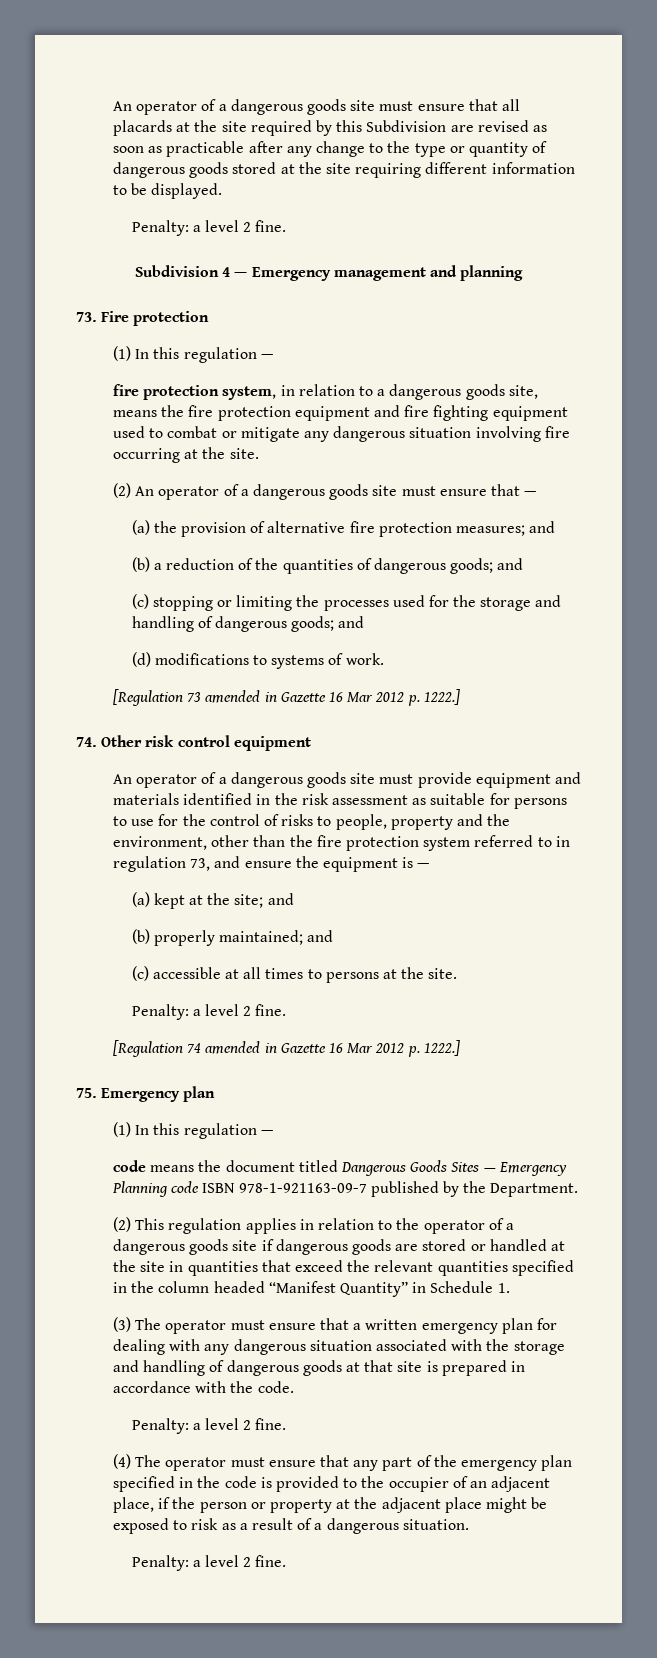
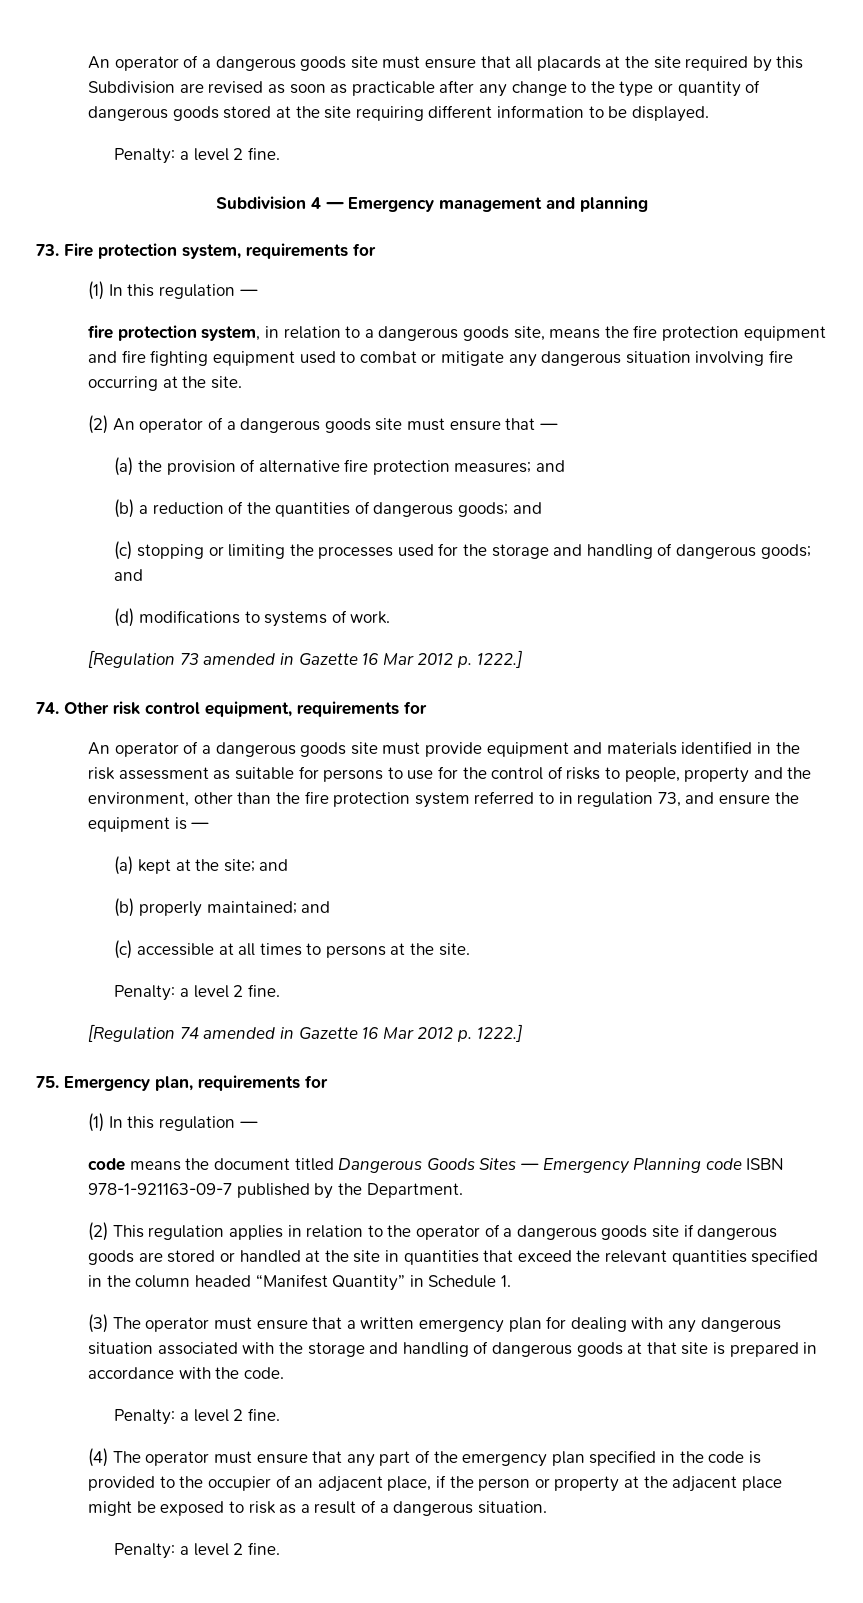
- 73. Fire protection
+ 73. Fire protection system, requirements for
- 74. Other risk control equipment
+ 74. Other risk control equipment, requirements for
- 75. Emergency plan
+ 75. Emergency plan, requirements for

